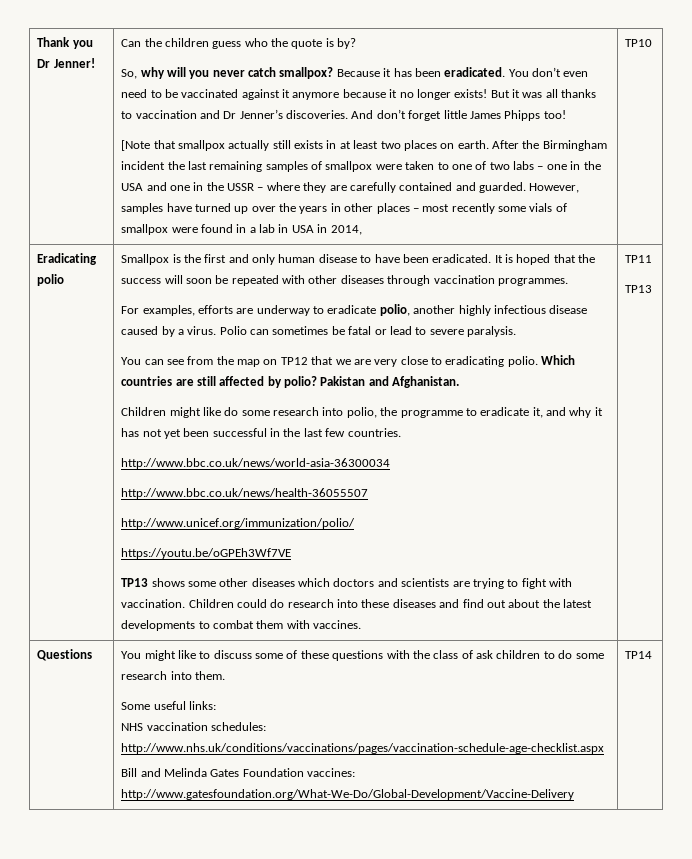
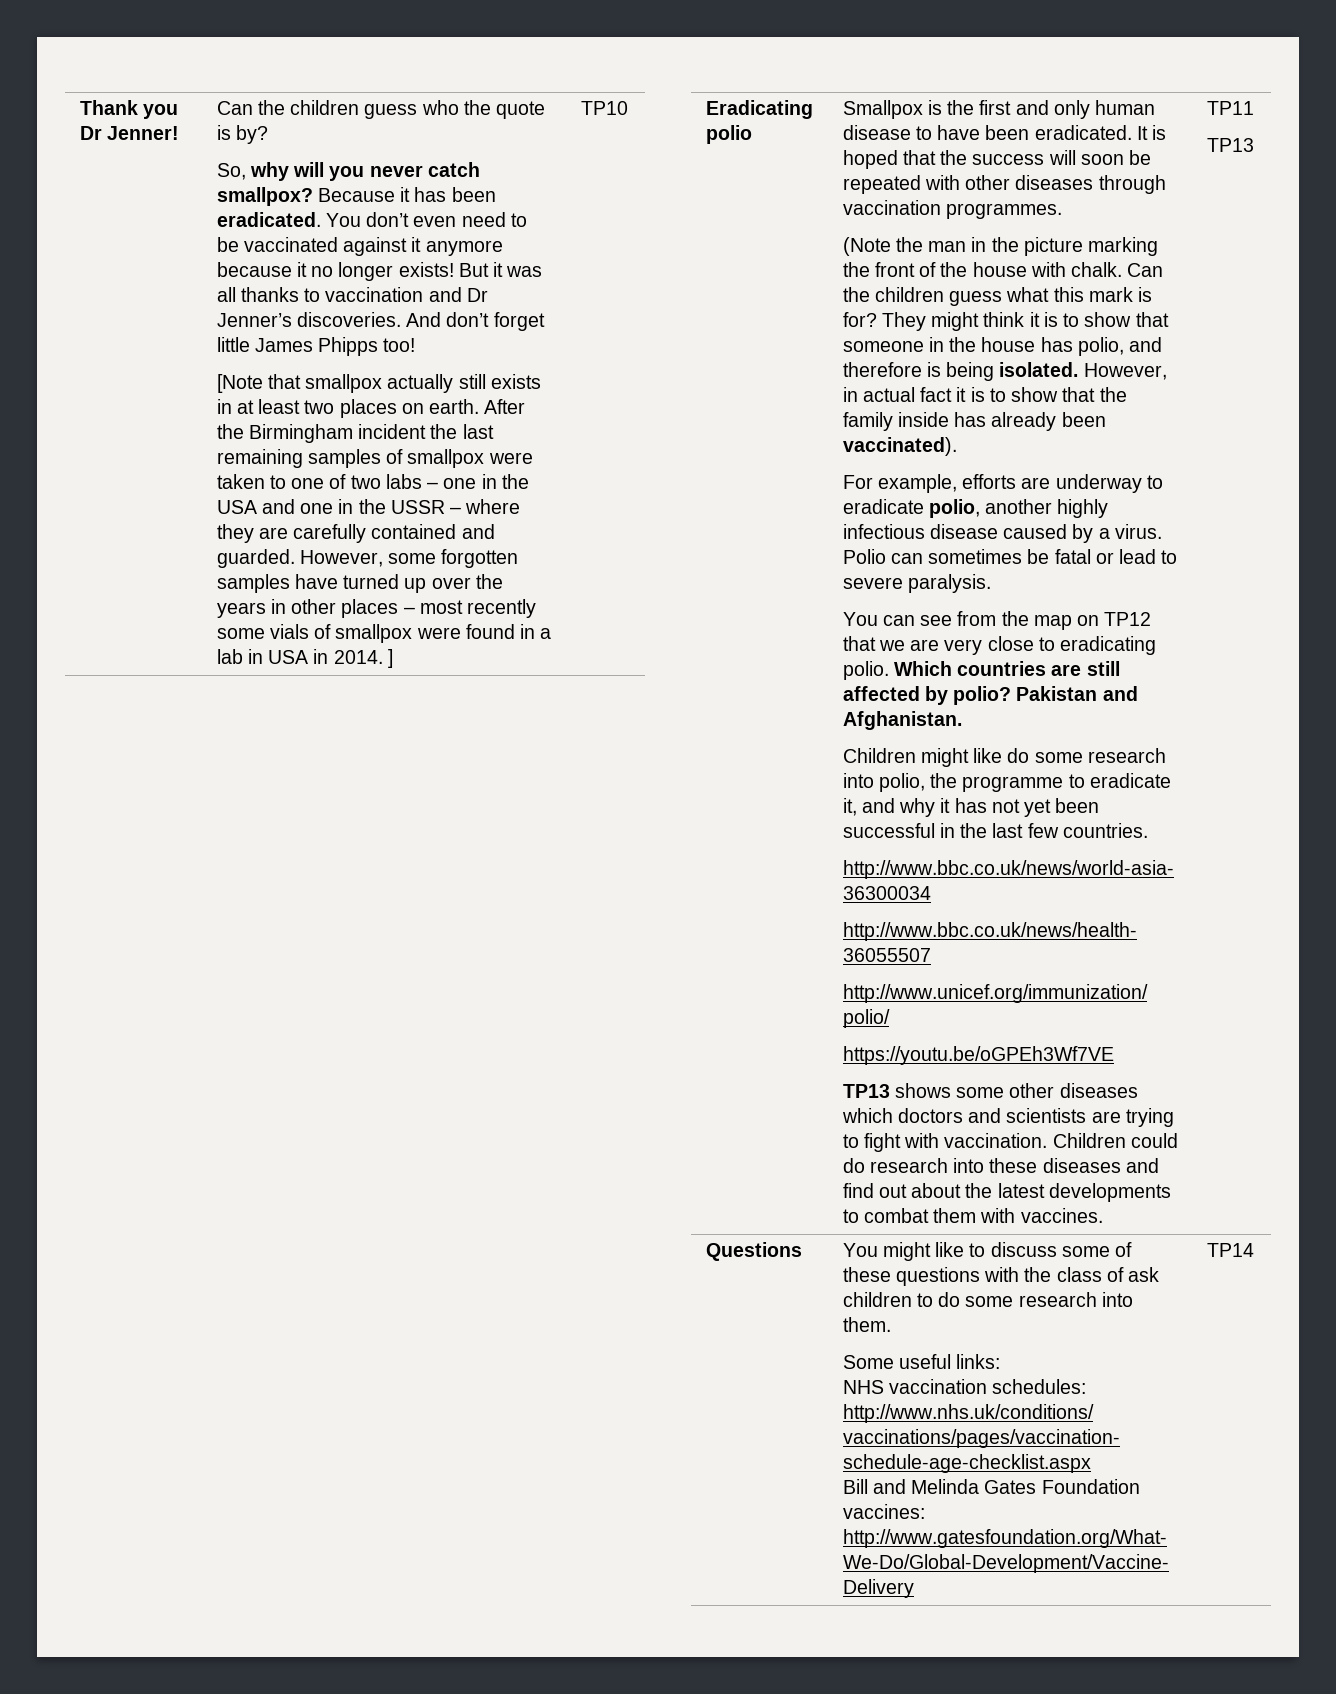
- However, samples have turned up over the years in other places – most recently some vials of smallpox were found in a lab in USA in 2014,
+ However, some forgotten samples have turned up over the years in other places – most recently some vials of smallpox were found in a lab in USA in 2014. ]
+ (Note the man in the picture marking the front of the house with chalk. Can the children guess what this mark is for? They might think it is to show that someone in the house has polio, and therefore is being isolated. However, in actual fact it is to show that the family inside has already been vaccinated).
- For examples, efforts are underway to eradicate polio, another highly infectious disease caused by a virus.
+ For example, efforts are underway to eradicate polio, another highly infectious disease caused by a virus.

